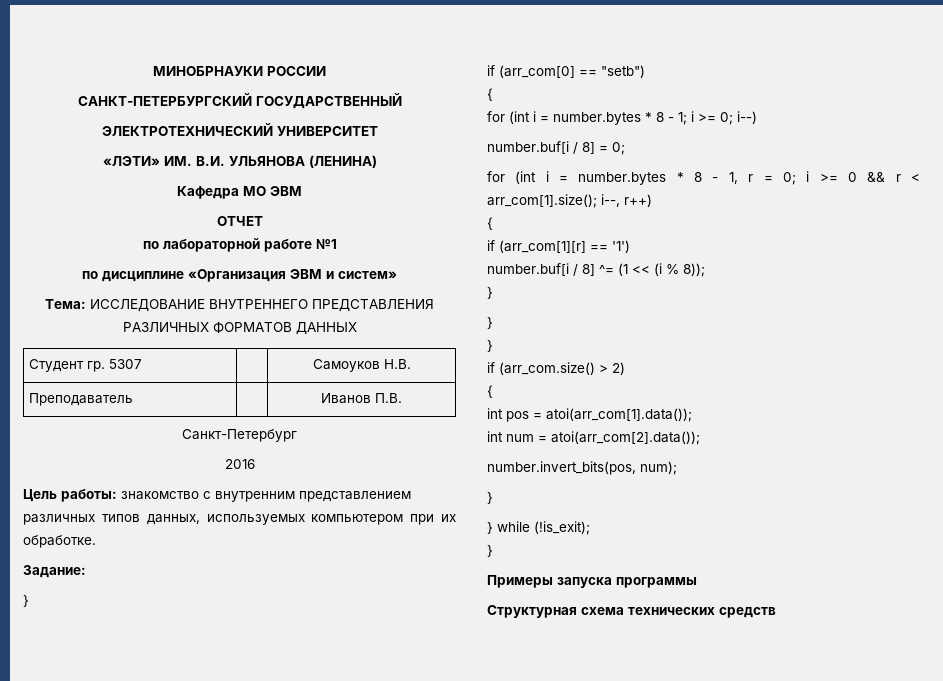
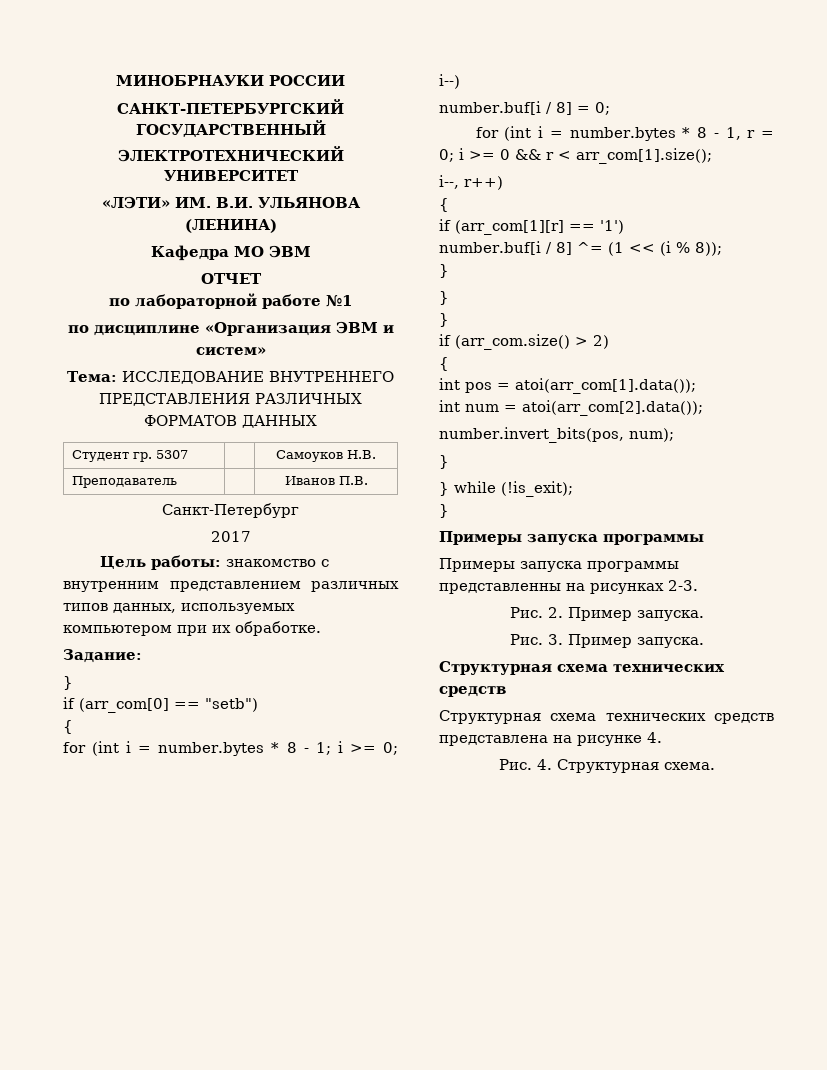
- 2016
+ 2017
- for (int i = number.bytes * 8 - 1, r = 0; i >= 0 && r < arr_com[1].size(); i--, r++)
+ for (int i = number.bytes * 8 - 1, r = 0; i >= 0 && r < arr_com[1].size();
+ i--, r++)
+ Примеры запуска программы представленны на рисунках 2-3.
+ Рис. 2. Пример запуска.
+ Рис. 3. Пример запуска.
  Структурная схема технических средств
+ Структурная схема технических средств представлена на рисунке 4.
+ Рис. 4. Структурная схема.

